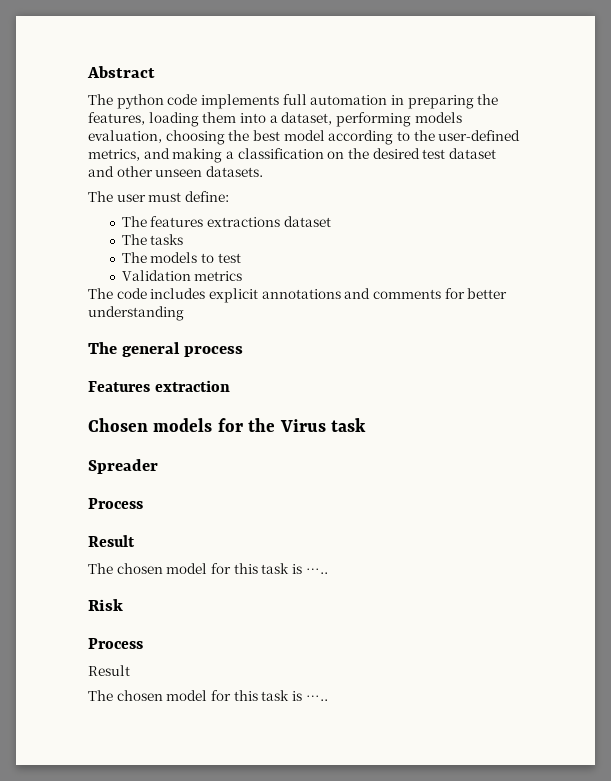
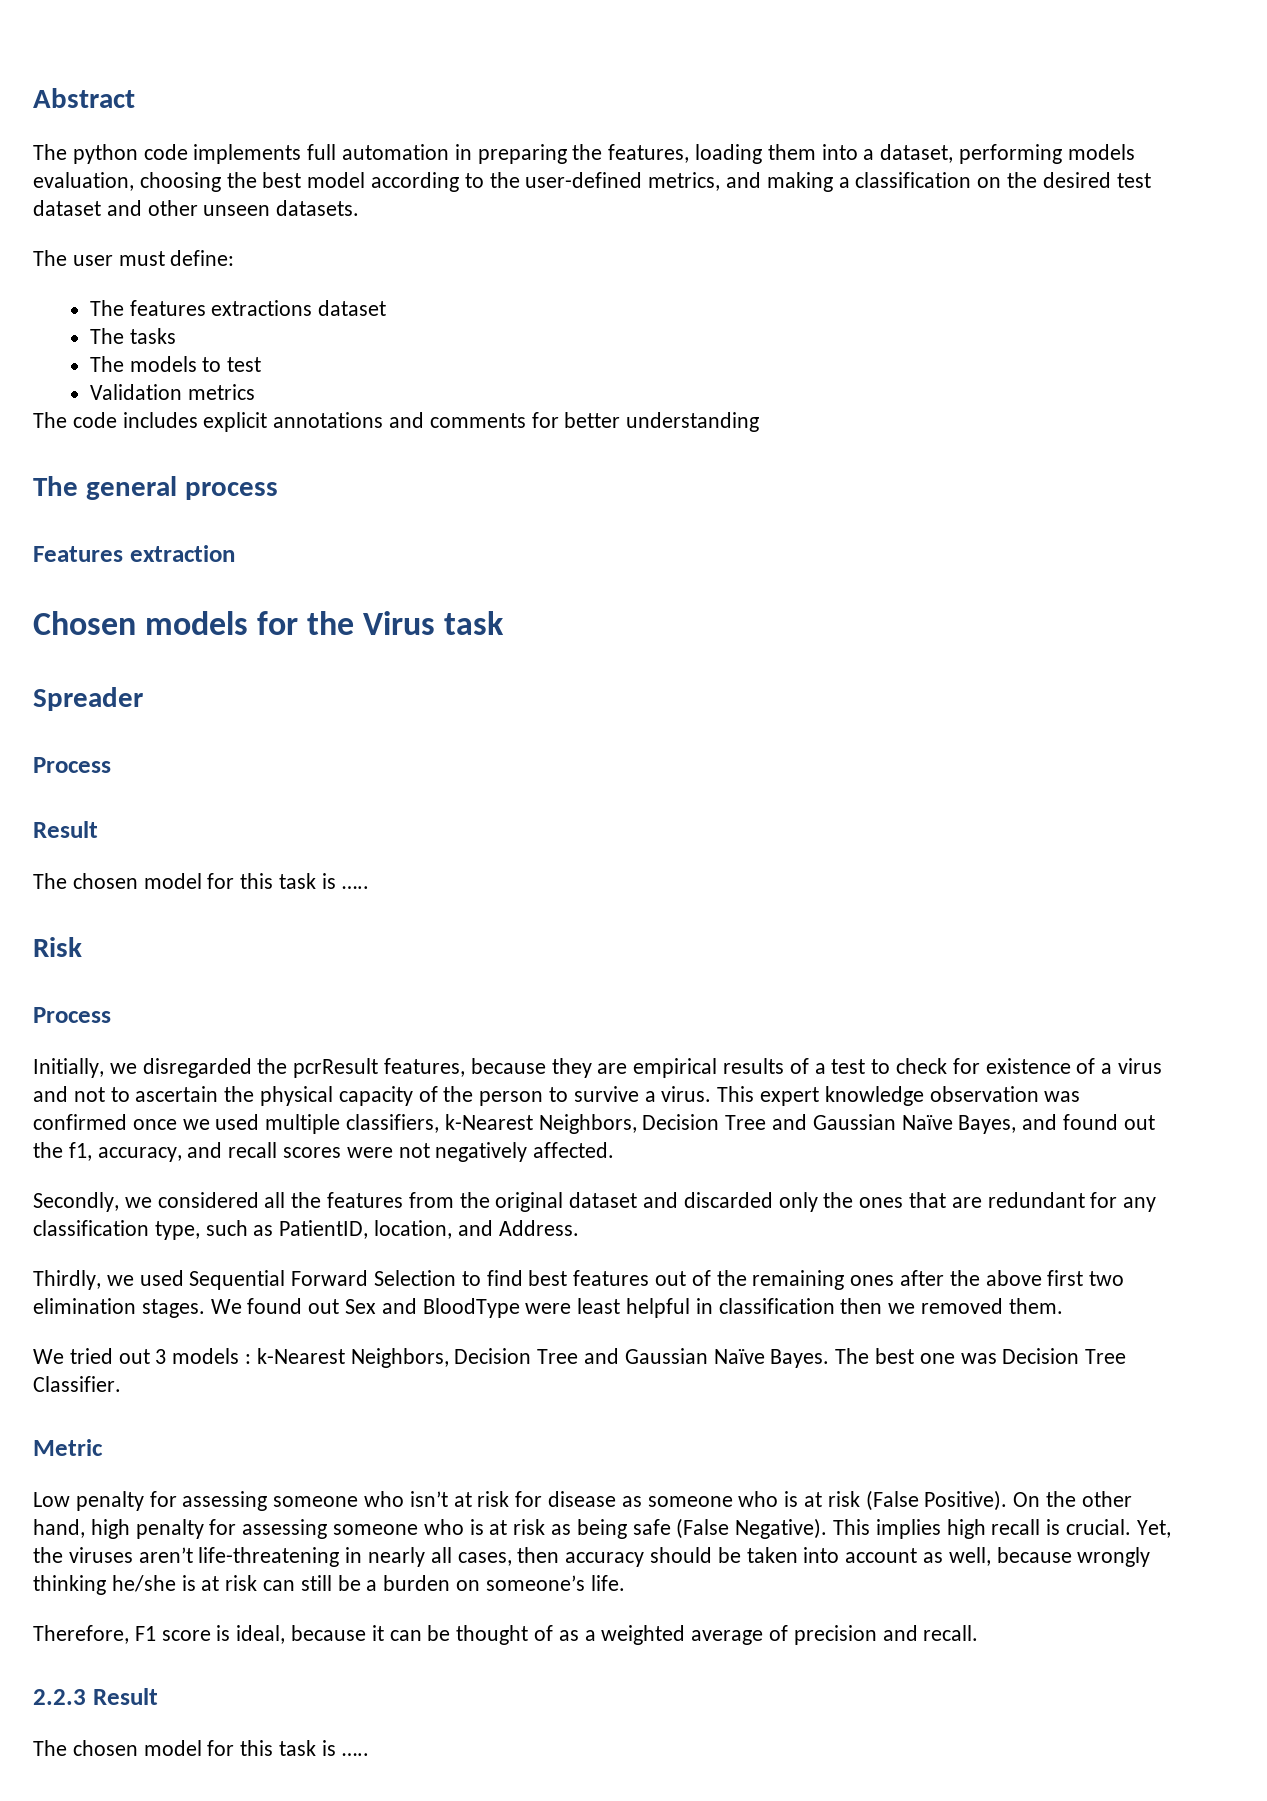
  Risk
  Process
- Result
+ Initially, we disregarded the pcrResult features, because they are empirical results of a test to check for existence of a virus and not to ascertain the physical capacity of the person to survive a virus. This expert knowledge observation was confirmed once we used multiple classifiers, k-Nearest Neighbors, Decision Tree and Gaussian Naïve Bayes, and found out the f1, accuracy, and recall scores were not negatively affected.
+ Secondly, we considered all the features from the original dataset and discarded only the ones that are redundant for any classification type, such as PatientID, location, and Address.
+ Thirdly, we used Sequential Forward Selection to find best features out of the remaining ones after the above first two elimination stages. We found out Sex and BloodType were least helpful in classification then we removed them.
+ We tried out 3 models : k-Nearest Neighbors, Decision Tree and Gaussian Naïve Bayes. The best one was Decision Tree Classifier.
+ Metric
+ Low penalty for assessing someone who isn’t at risk for disease as someone who is at risk (False Positive). On the other hand, high penalty for assessing someone who is at risk as being safe (False Negative). This implies high recall is crucial. Yet, the viruses aren’t life-threatening in nearly all cases, then accuracy should be taken into account as well, because wrongly thinking he/she is at risk can still be a burden on someone’s life.
+ Therefore, F1 score is ideal, because it can be thought of as a weighted average of precision and recall.
+ 2.2.3 Result

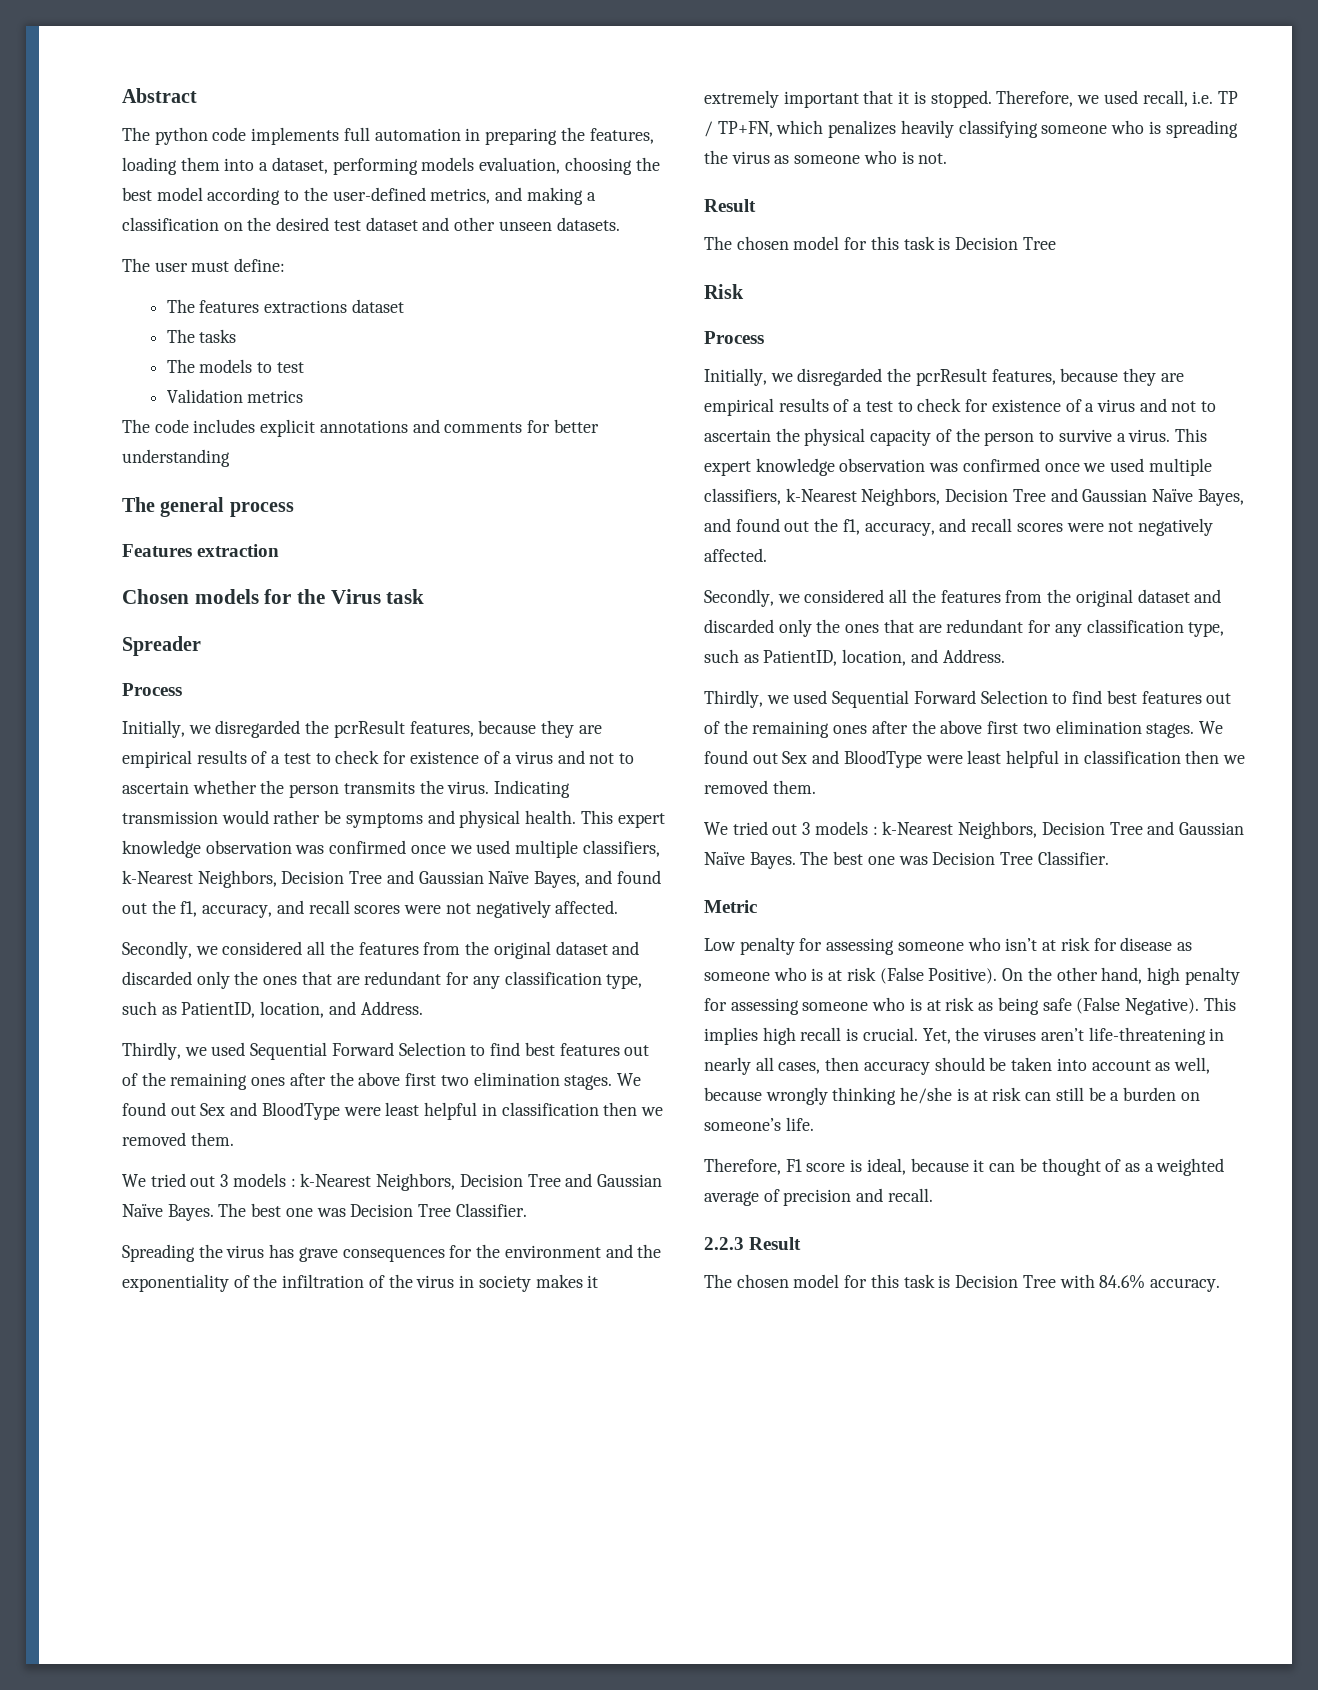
  Spreader
  Process
+ Initially, we disregarded the pcrResult features, because they are empirical results of a test to check for existence of a virus and not to ascertain whether the person transmits the virus. Indicating transmission would rather be symptoms and physical health. This expert knowledge observation was confirmed once we used multiple classifiers, k-Nearest Neighbors, Decision Tree and Gaussian Naïve Bayes, and found out the f1, accuracy, and recall scores were not negatively affected.
+ Secondly, we considered all the features from the original dataset and discarded only the ones that are redundant for any classification type, such as PatientID, location, and Address.
+ Thirdly, we used Sequential Forward Selection to find best features out of the remaining ones after the above first two elimination stages. We found out Sex and BloodType were least helpful in classification then we removed them.
+ We tried out 3 models : k-Nearest Neighbors, Decision Tree and Gaussian Naïve Bayes. The best one was Decision Tree Classifier.
+ Spreading the virus has grave consequences for the environment and the exponentiality of the infiltration of the virus in society makes it extremely important that it is stopped. Therefore, we used recall, i.e. TP / TP+FN, which penalizes heavily classifying someone who is spreading the virus as someone who is not.
  Result
- The chosen model for this task is …..
+ The chosen model for this task is Decision Tree
  2.2.3 Result
- The chosen model for this task is …..
+ The chosen model for this task is Decision Tree with 84.6% accuracy.

